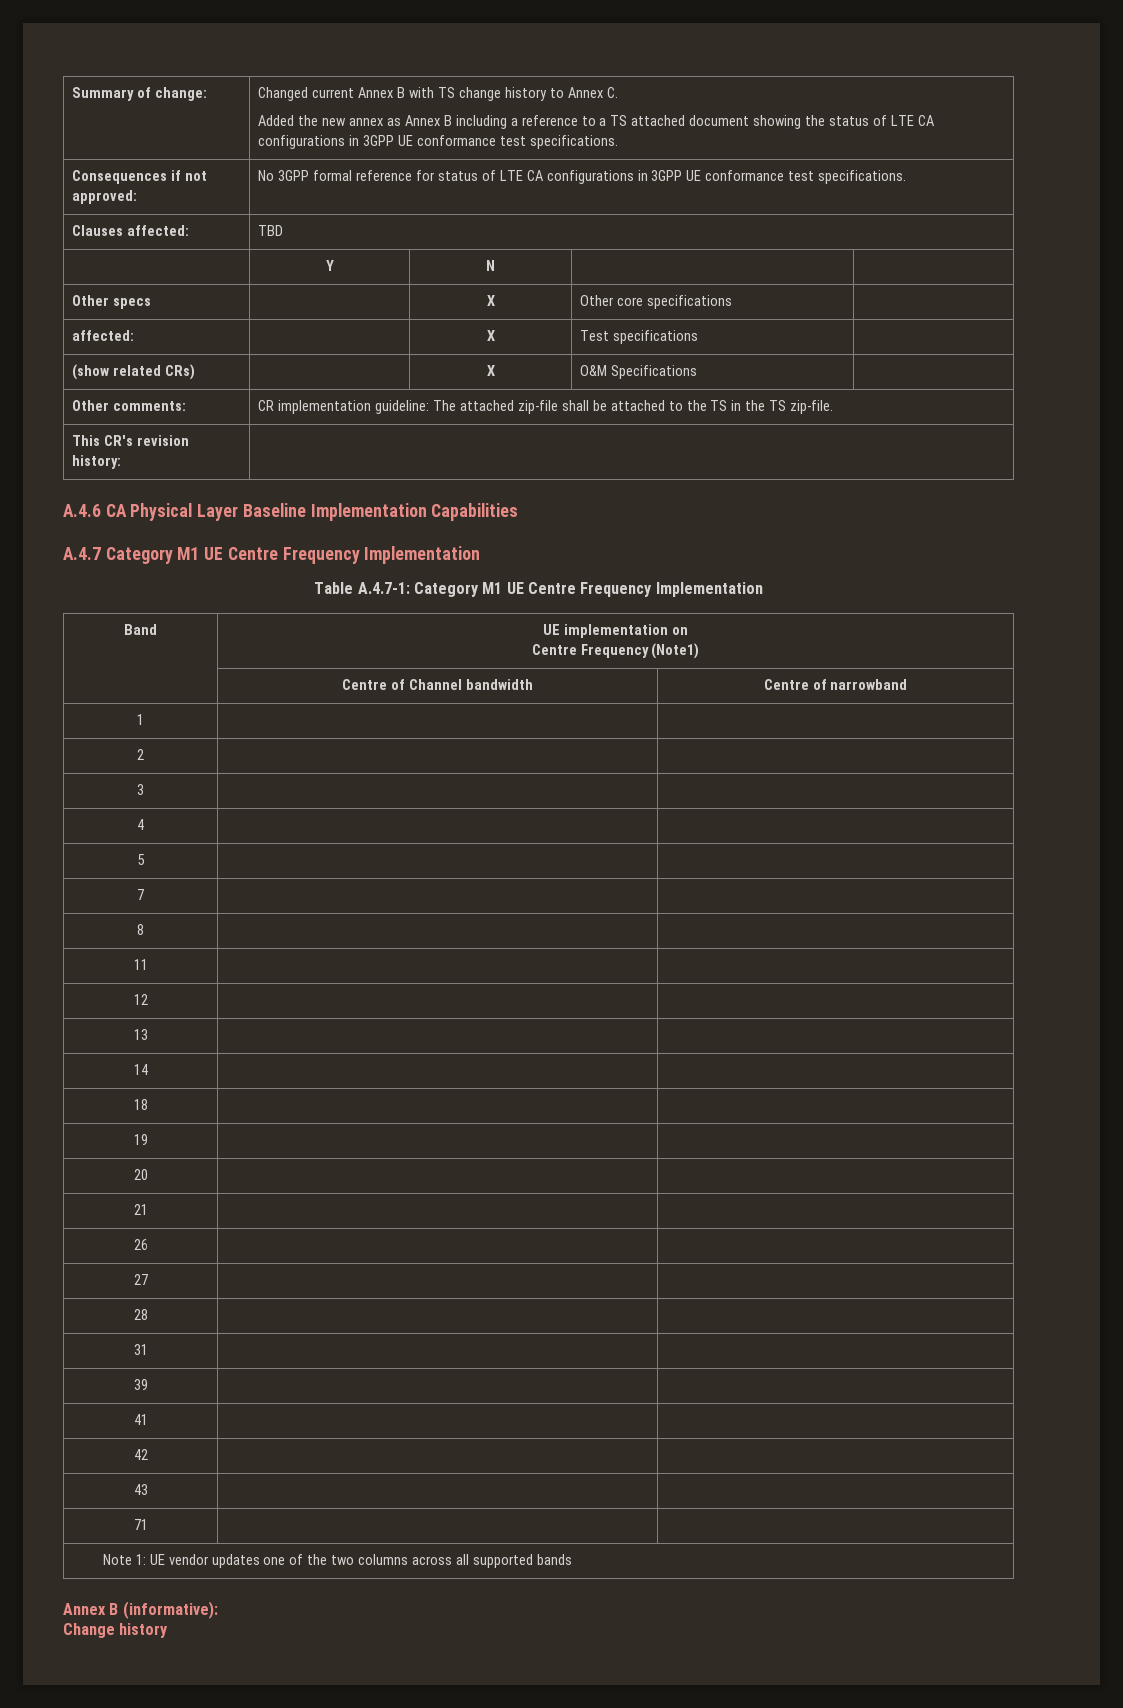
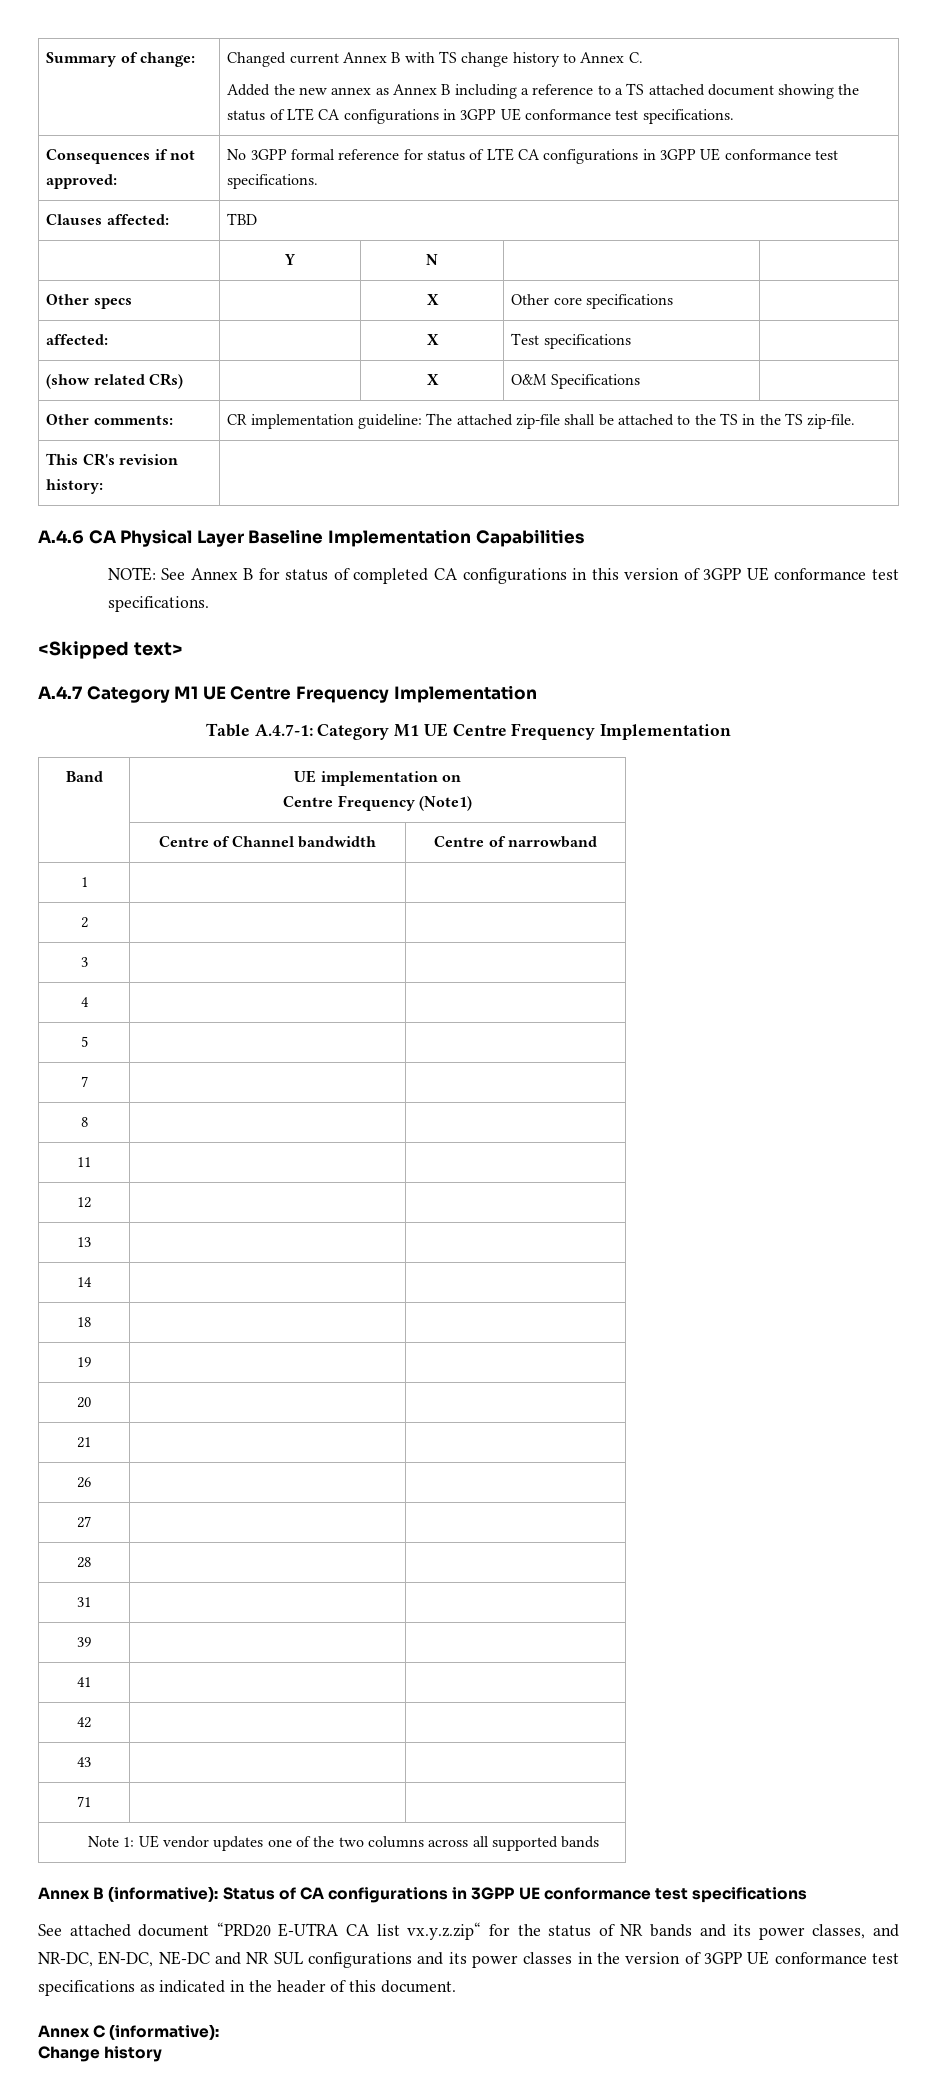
+ NOTE: See Annex B for status of completed CA configurations in this version of 3GPP UE conformance test specifications.
+ <Skipped text>
- Annex B (informative):
+ Annex B (informative): Status of CA configurations in 3GPP UE conformance test specifications
+ See attached document “PRD20 E-UTRA CA list vx.y.z.zip“ for the status of NR bands and its power classes, and NR-DC, EN-DC, NE-DC and NR SUL configurations and its power classes in the version of 3GPP UE conformance test specifications as indicated in the header of this document.
+ Annex C (informative):

